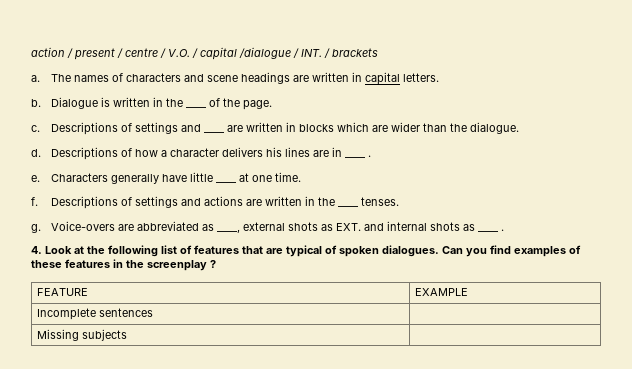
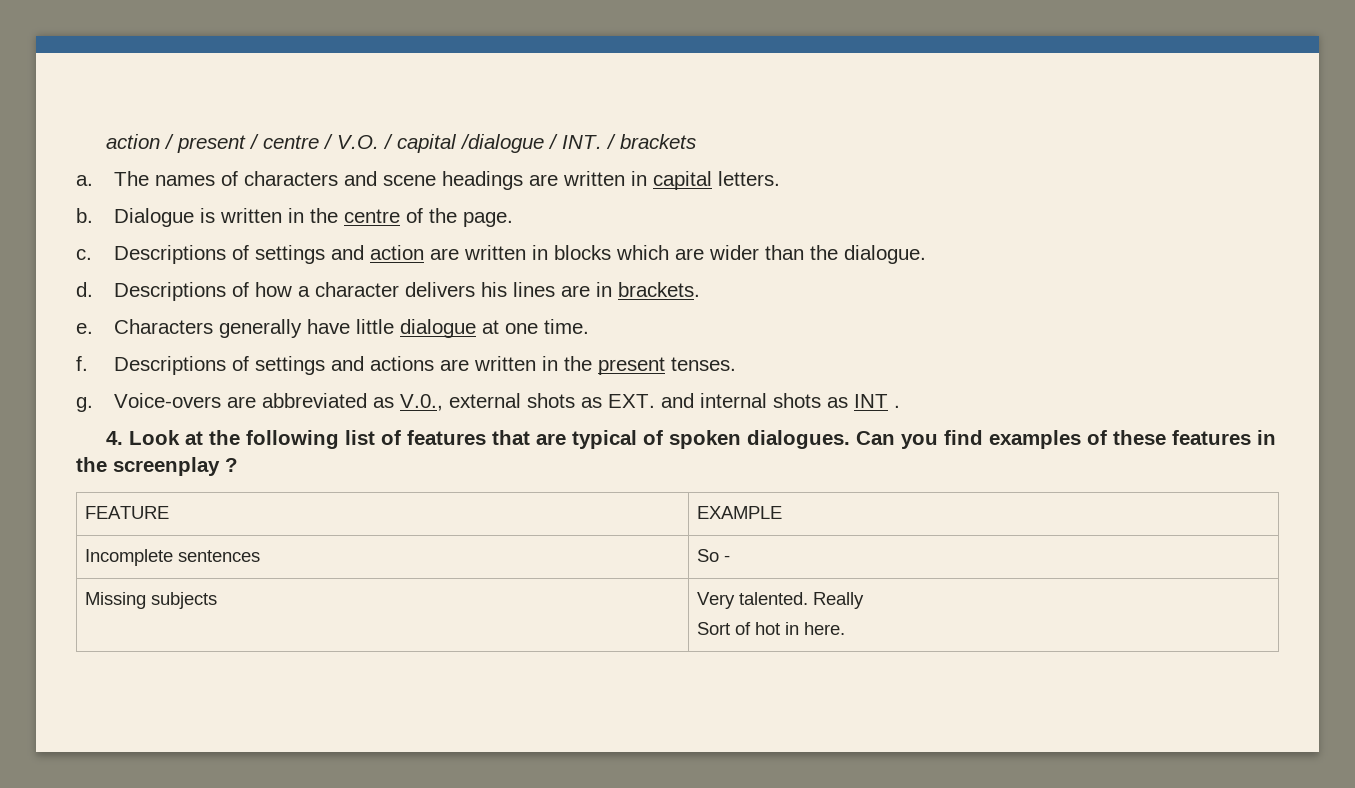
- Dialogue is written in the ____ of the page.
+ Dialogue is written in the centre of the page.
- Descriptions of settings and ____ are written in blocks which are wider than the dialogue.
+ Descriptions of settings and action are written in blocks which are wider than the dialogue.
- Descriptions of how a character delivers his lines are in ____ .
+ Descriptions of how a character delivers his lines are in brackets.
- Characters generally have little ____ at one time.
+ Characters generally have little dialogue at one time.
- Descriptions of settings and actions are written in the ____ tenses.
+ Descriptions of settings and actions are written in the present tenses.
- Voice-overs are abbreviated as ____, external shots as EXT. and internal shots as ____ .
+ Voice-overs are abbreviated as V.0., external shots as EXT. and internal shots as INT .
- Incomplete sentences |
+ Incomplete sentences | So -
- Missing subjects |
+ Missing subjects | Very talented. Really
+ Sort of hot in here.

